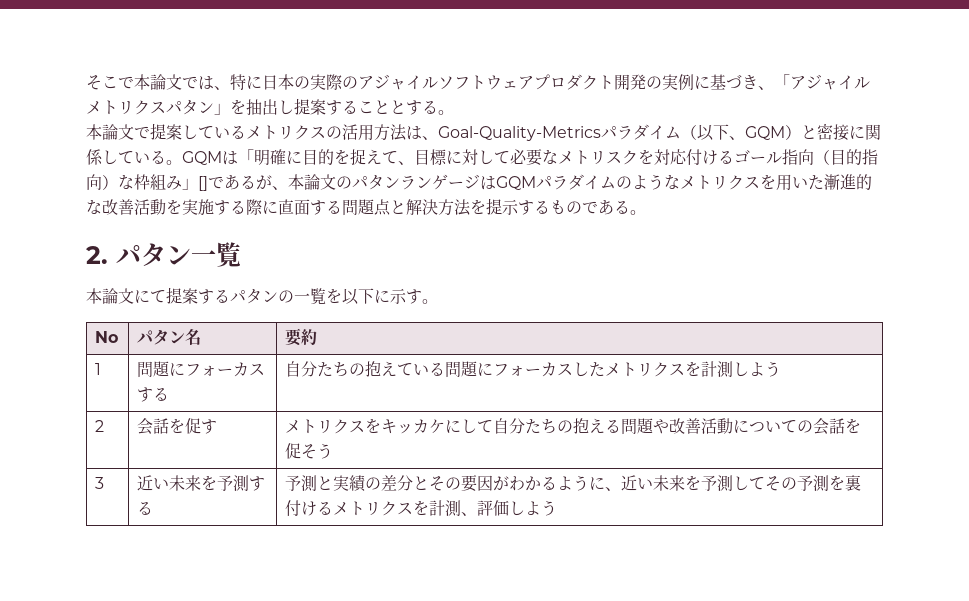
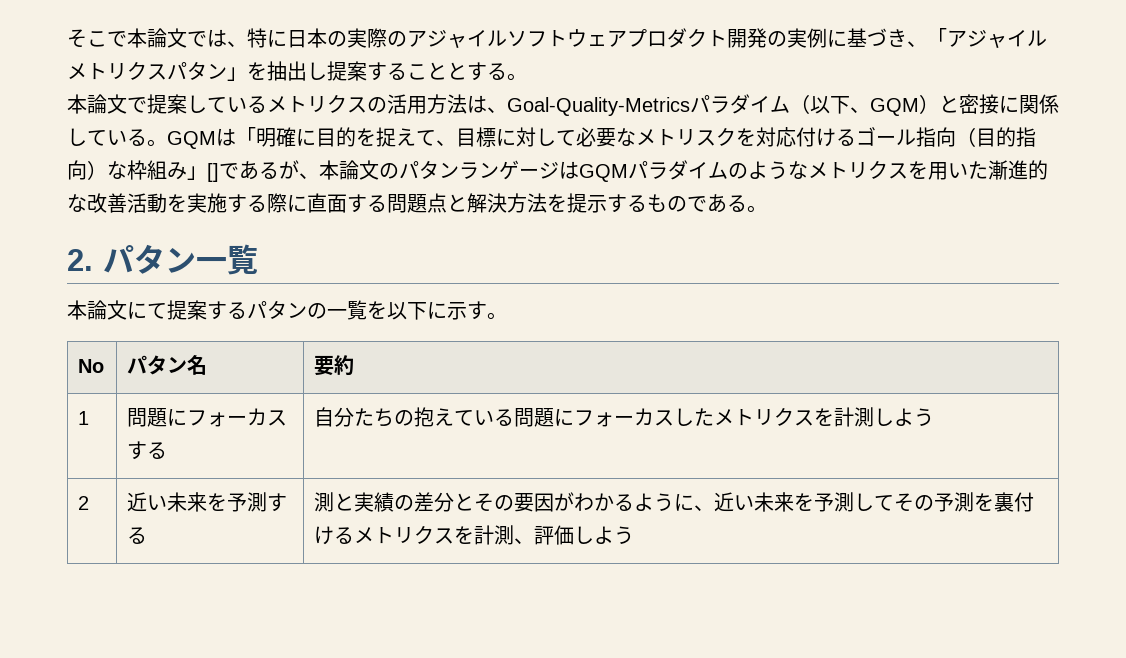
- 2 | 会話を促す | メトリクスをキッカケにして自分たちの抱える問題や改善活動についての会話を促そう
- 3 | 近い未来を予測する | 予測と実績の差分とその要因がわかるように、近い未来を予測してその予測を裏付けるメトリクスを計測、評価しよう
+ 2 | 近い未来を予測する | 測と実績の差分とその要因がわかるように、近い未来を予測してその予測を裏付けるメトリクスを計測、評価しよう

